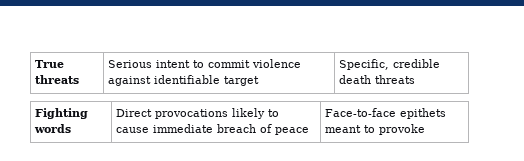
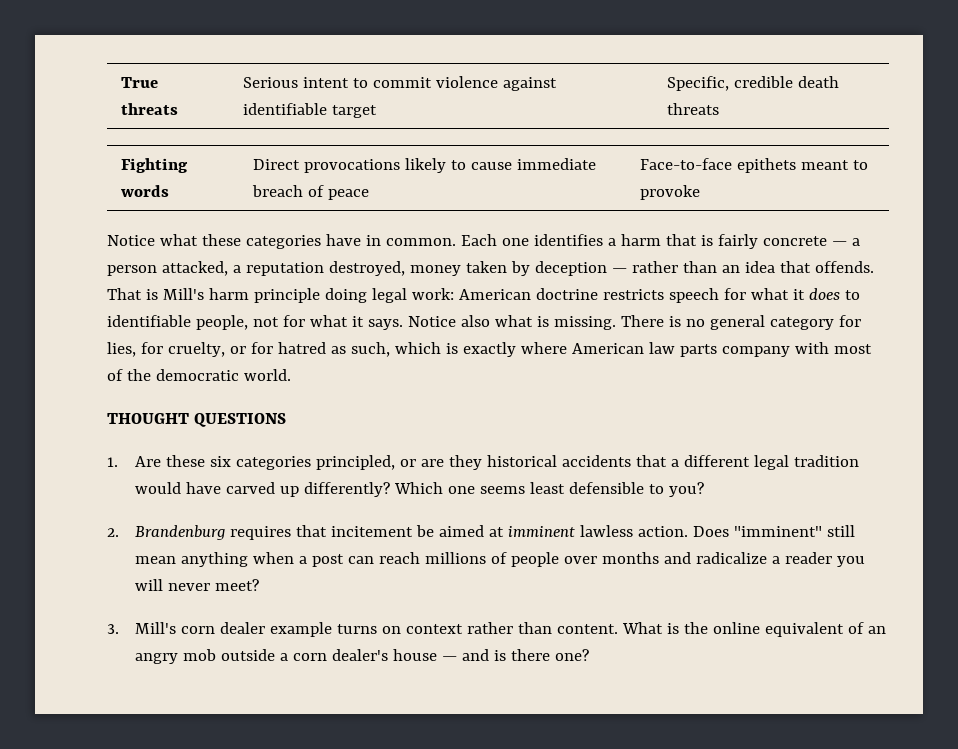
+ Notice what these categories have in common. Each one identifies a harm that is fairly concrete — a person attacked, a reputation destroyed, money taken by deception — rather than an idea that offends. That is Mill's harm principle doing legal work: American doctrine restricts speech for what it does to identifiable people, not for what it says. Notice also what is missing. There is no general category for lies, for cruelty, or for hatred as such, which is exactly where American law parts company with most of the democratic world.
+ THOUGHT QUESTIONS
+ 1. Are these six categories principled, or are they historical accidents that a different legal tradition would have carved up differently? Which one seems least defensible to you?
+ 2. Brandenburg requires that incitement be aimed at imminent lawless action. Does "imminent" still mean anything when a post can reach millions of people over months and radicalize a reader you will never meet?
+ 3. Mill's corn dealer example turns on context rather than content. What is the online equivalent of an angry mob outside a corn dealer's house — and is there one?

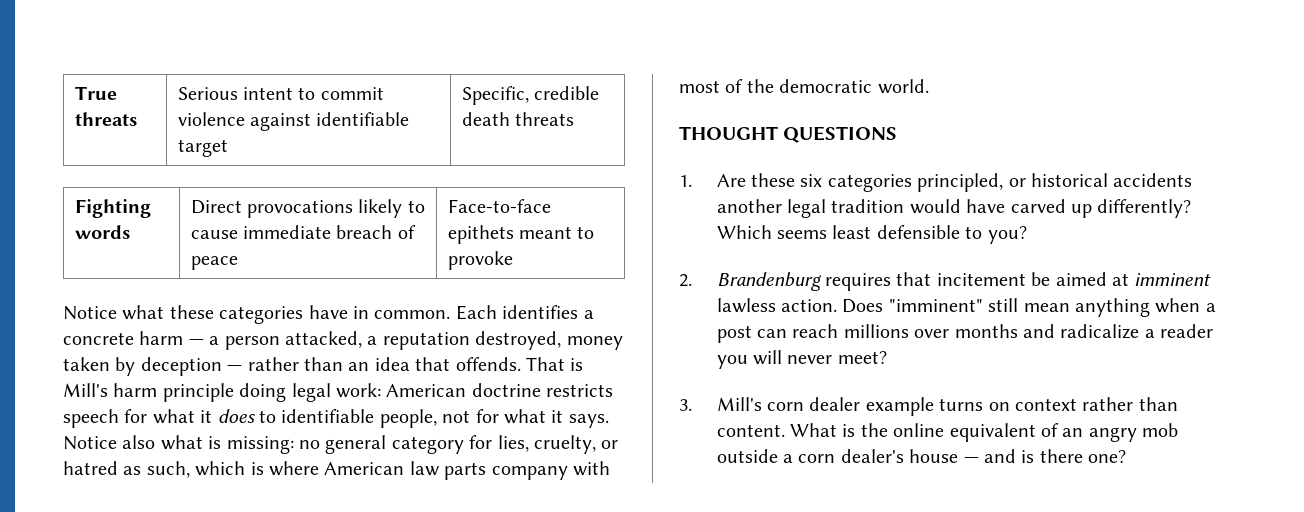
- Each one identifies a harm that is fairly concrete — a person attacked, a reputation destroyed, money taken by deception — rather than an idea that offends.
+ Each identifies a concrete harm — a person attacked, a reputation destroyed, money taken by deception — rather than an idea that offends.
- Notice also what is missing. There is no general category for lies, for cruelty, or for hatred as such, which is exactly where American law parts company with most of the democratic world.
+ Notice also what is missing: no general category for lies, cruelty, or hatred as such, which is where American law parts company with most of the democratic world.
- 1. Are these six categories principled, or are they historical accidents that a different legal tradition would have carved up differently?
+ 1. Are these six categories principled, or historical accidents another legal tradition would have carved up differently?
- Which one seems least defensible to you?
+ Which seems least defensible to you?
- Does "imminent" still mean anything when a post can reach millions of people over months and radicalize a reader you will never meet?
+ Does "imminent" still mean anything when a post can reach millions over months and radicalize a reader you will never meet?

